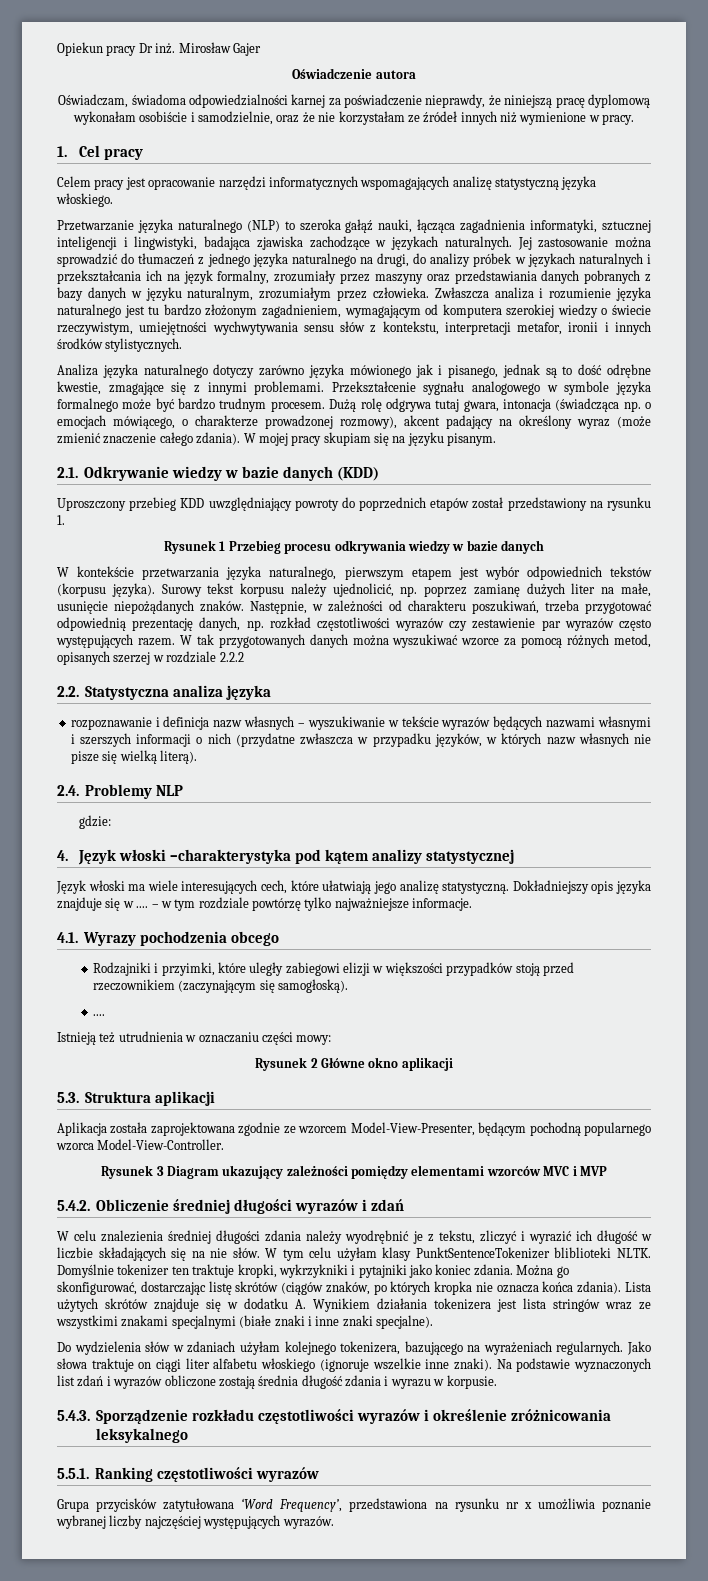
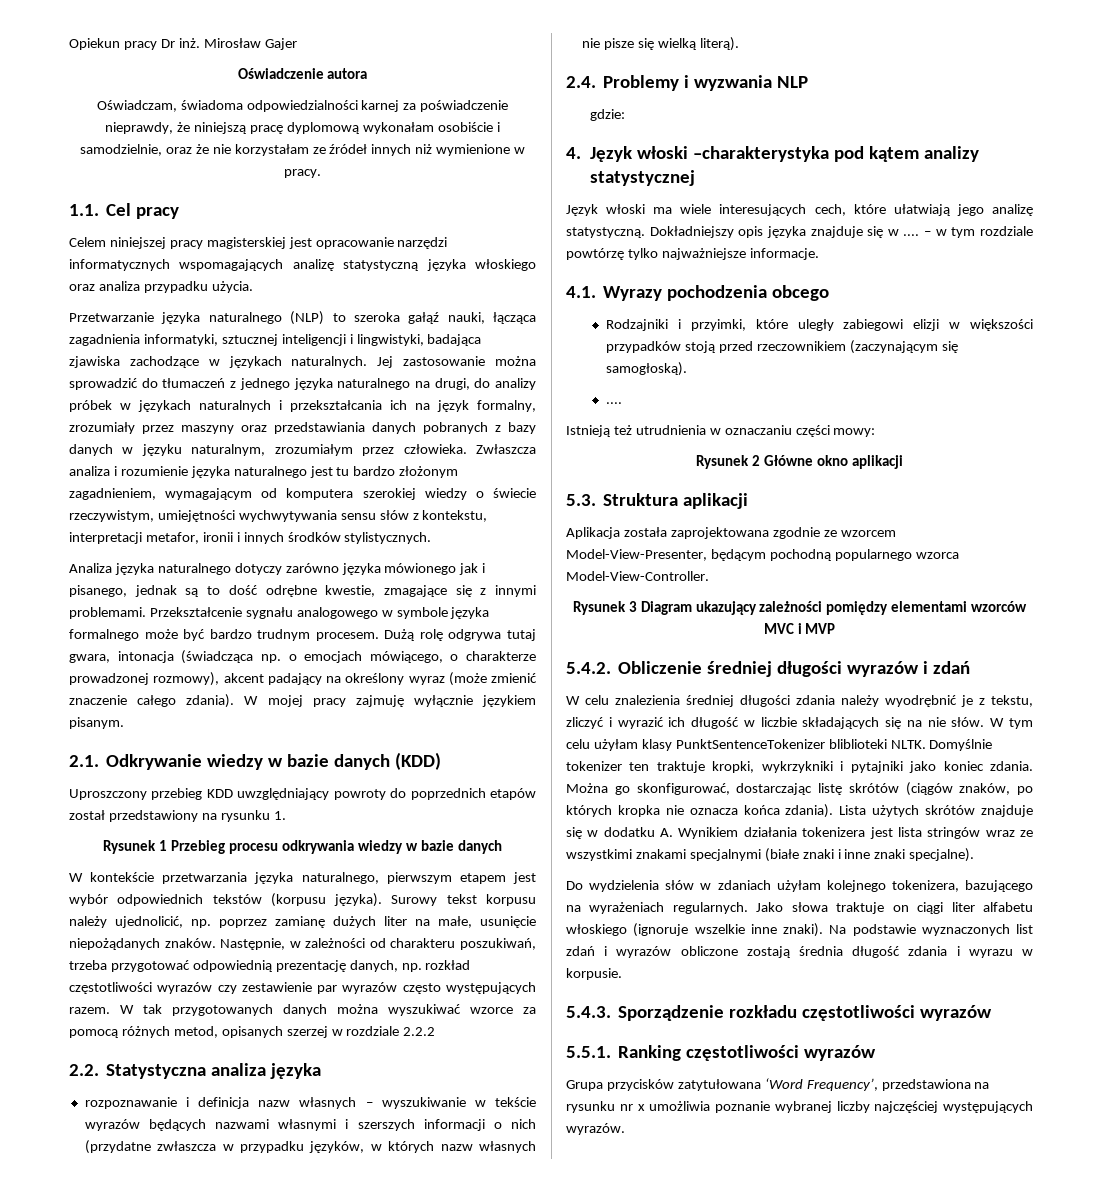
- 1. Cel pracy
+ 1.1. Cel pracy
- Celem pracy jest opracowanie narzędzi informatycznych wspomagających analizę statystyczną języka włoskiego.
+ Celem niniejszej pracy magisterskiej jest opracowanie narzędzi informatycznych wspomagających analizę statystyczną języka włoskiego oraz analiza przypadku użycia.
- W mojej pracy skupiam się na języku pisanym.
+ W mojej pracy zajmuję wyłącznie językiem pisanym.
- 2.4. Problemy NLP
+ 2.4. Problemy i wyzwania NLP
- 5.4.3. Sporządzenie rozkładu częstotliwości wyrazów i określenie zróżnicowania leksykalnego
+ 5.4.3. Sporządzenie rozkładu częstotliwości wyrazów

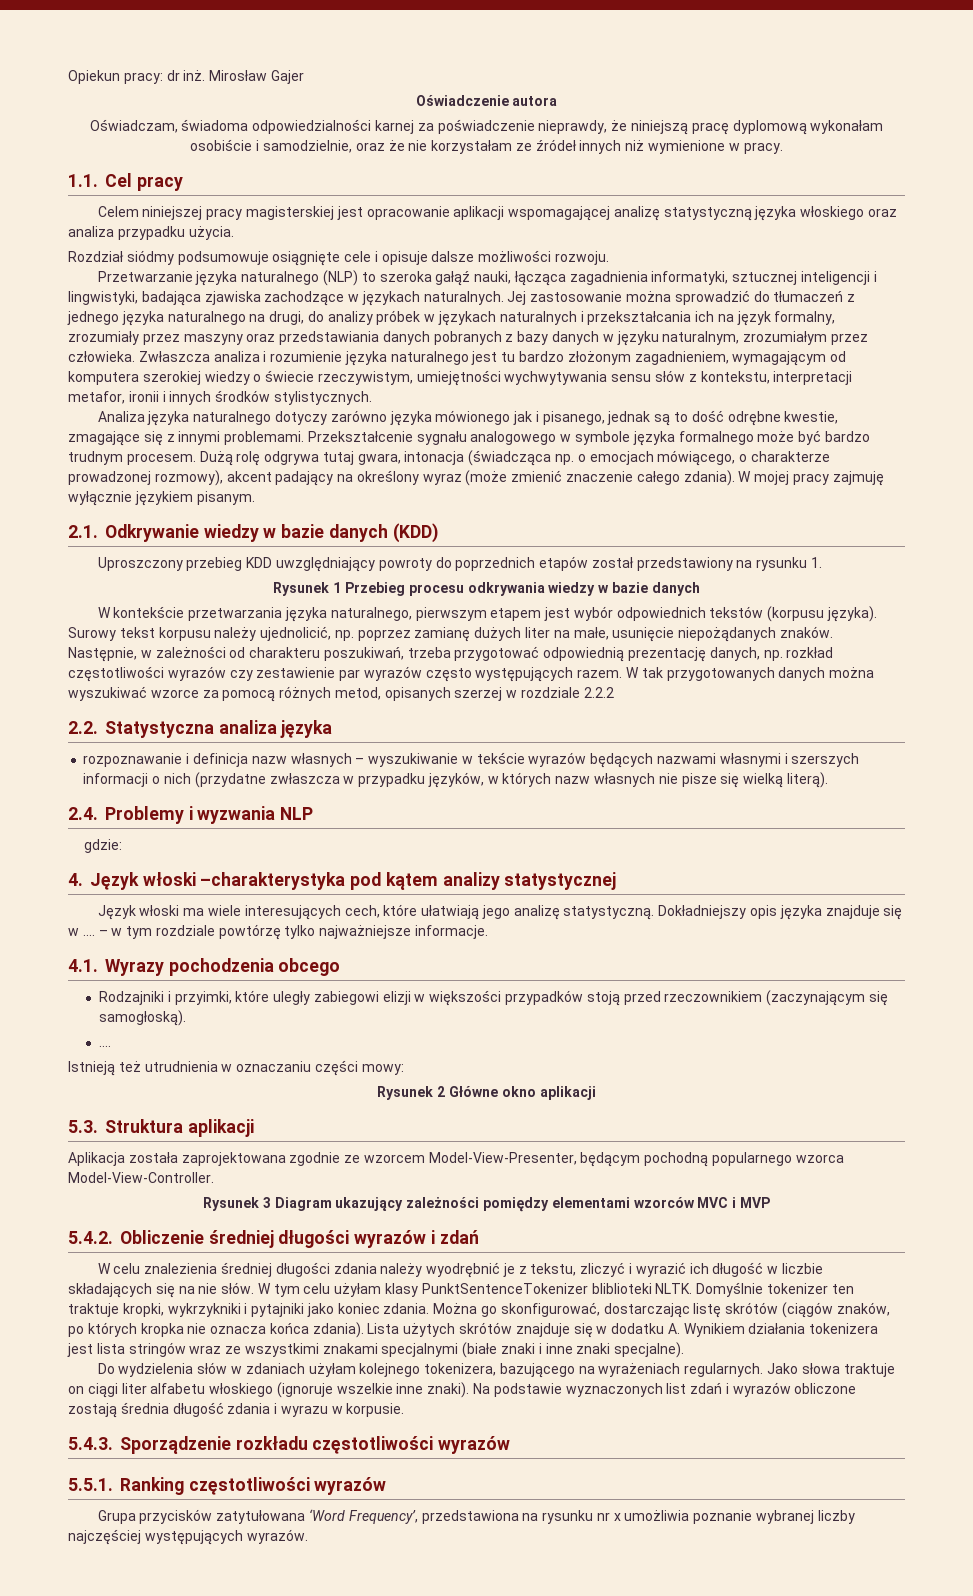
- Opiekun pracy Dr inż.
+ Opiekun pracy: dr inż.
- Celem niniejszej pracy magisterskiej jest opracowanie narzędzi informatycznych wspomagających analizę statystyczną języka włoskiego oraz analiza przypadku użycia.
+ Celem niniejszej pracy magisterskiej jest opracowanie aplikacji wspomagającej analizę statystyczną języka włoskiego oraz analiza przypadku użycia.
+ Rozdział siódmy podsumowuje osiągnięte cele i opisuje dalsze możliwości rozwoju.

